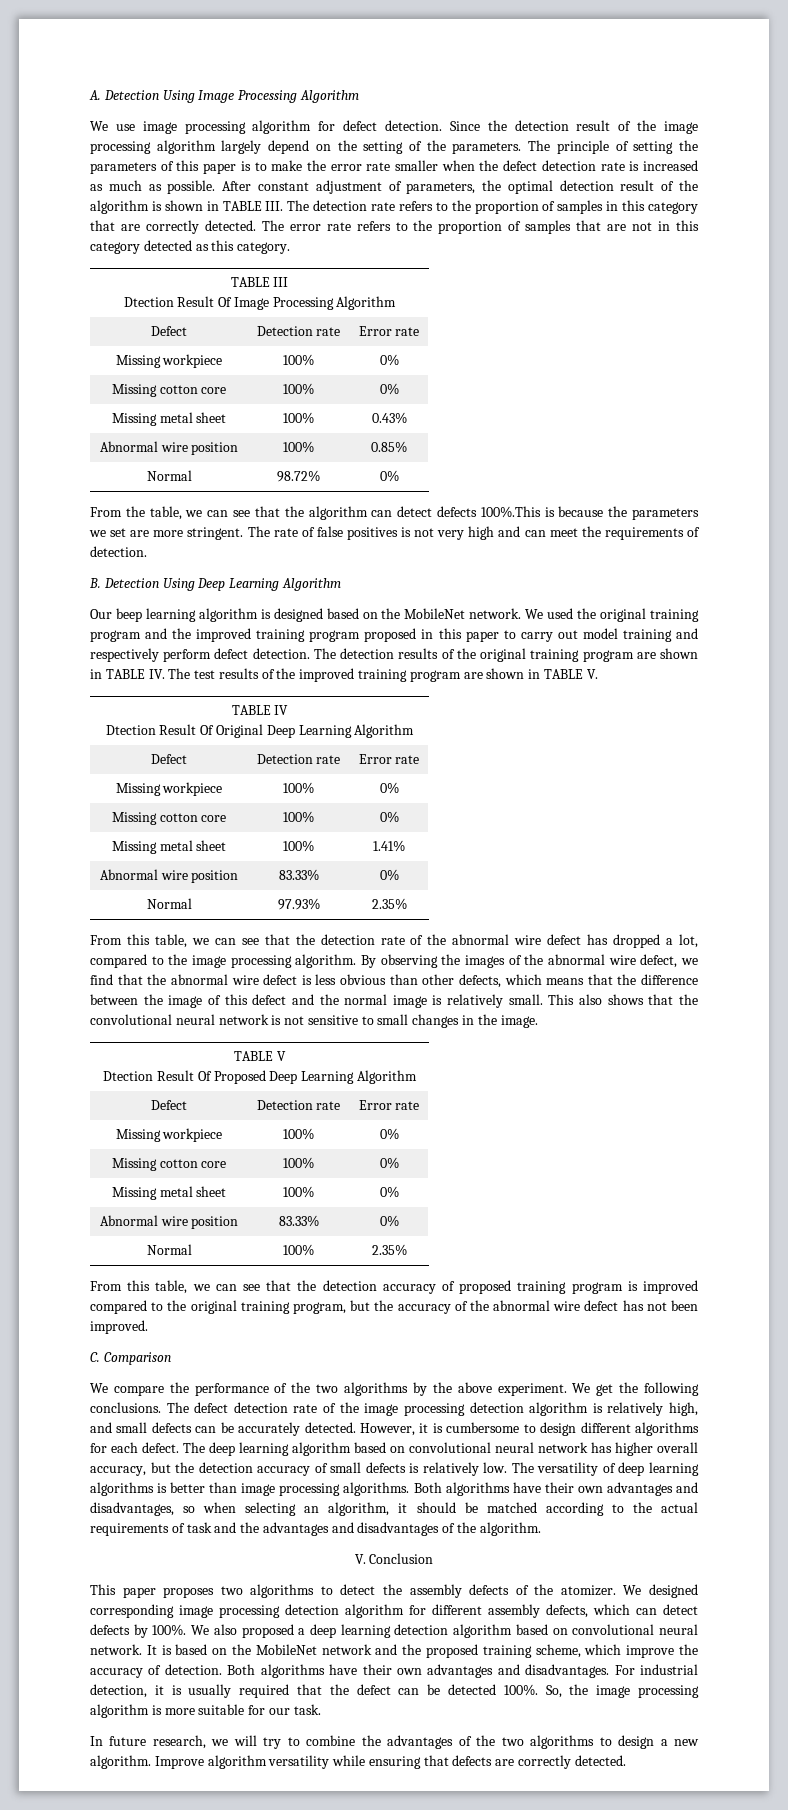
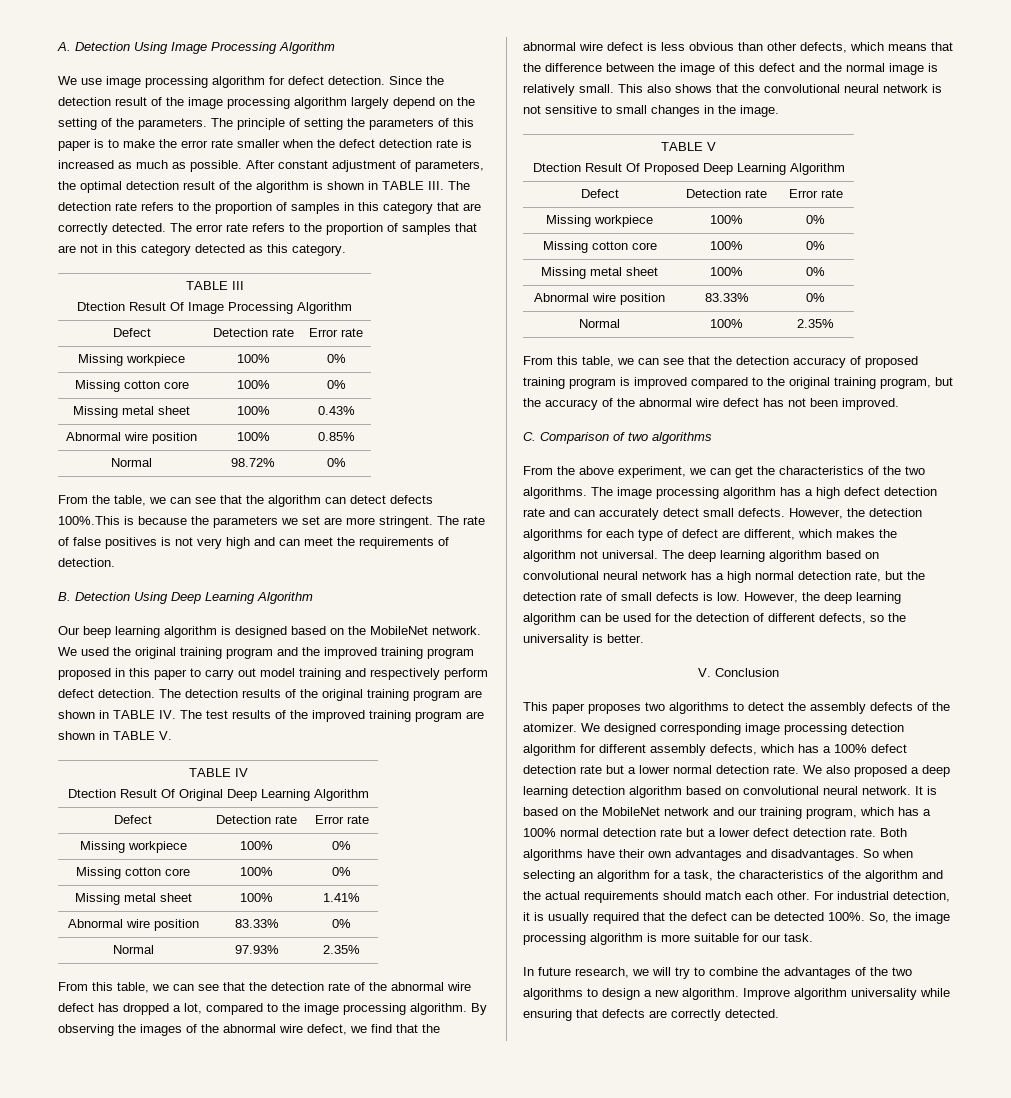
- C. Comparison
- We compare the performance of the two algorithms by the above experiment. We get the following conclusions. The defect detection rate of the image processing detection algorithm is relatively high, and small defects can be accurately detected. However, it is cumbersome to design different algorithms for each defect.
+ C. Comparison of two algorithms
+ From the above experiment, we can get the characteristics of the two algorithms. The image processing algorithm has a high defect detection rate and can accurately detect small defects. However, the detection algorithms for each type of defect are different, which makes the algorithm not universal.
- The deep learning algorithm based on convolutional neural network has higher overall accuracy, but the detection accuracy of small defects is relatively low. The versatility of deep learning algorithms is better than image processing algorithms. Both algorithms have their own advantages and disadvantages, so when selecting an algorithm, it should be matched according to the actual requirements of task and the advantages and disadvantages of the algorithm.
+ The deep learning algorithm based on convolutional neural network has a high normal detection rate, but the detection rate of small defects is low. However, the deep learning algorithm can be used for the detection of different defects, so the universality is better.
- We designed corresponding image processing detection algorithm for different assembly defects, which can detect defects by 100%.
+ We designed corresponding image processing detection algorithm for different assembly defects, which has a 100% defect detection rate but a lower normal detection rate.
- It is based on the MobileNet network and the proposed training scheme, which improve the accuracy of detection.
+ It is based on the MobileNet network and our training program, which has a 100% normal detection rate but a lower defect detection rate.
+ So when selecting an algorithm for a task, the characteristics of the algorithm and the actual requirements should match each other.
- Improve algorithm versatility while ensuring that defects are correctly detected.
+ Improve algorithm universality while ensuring that defects are correctly detected.

